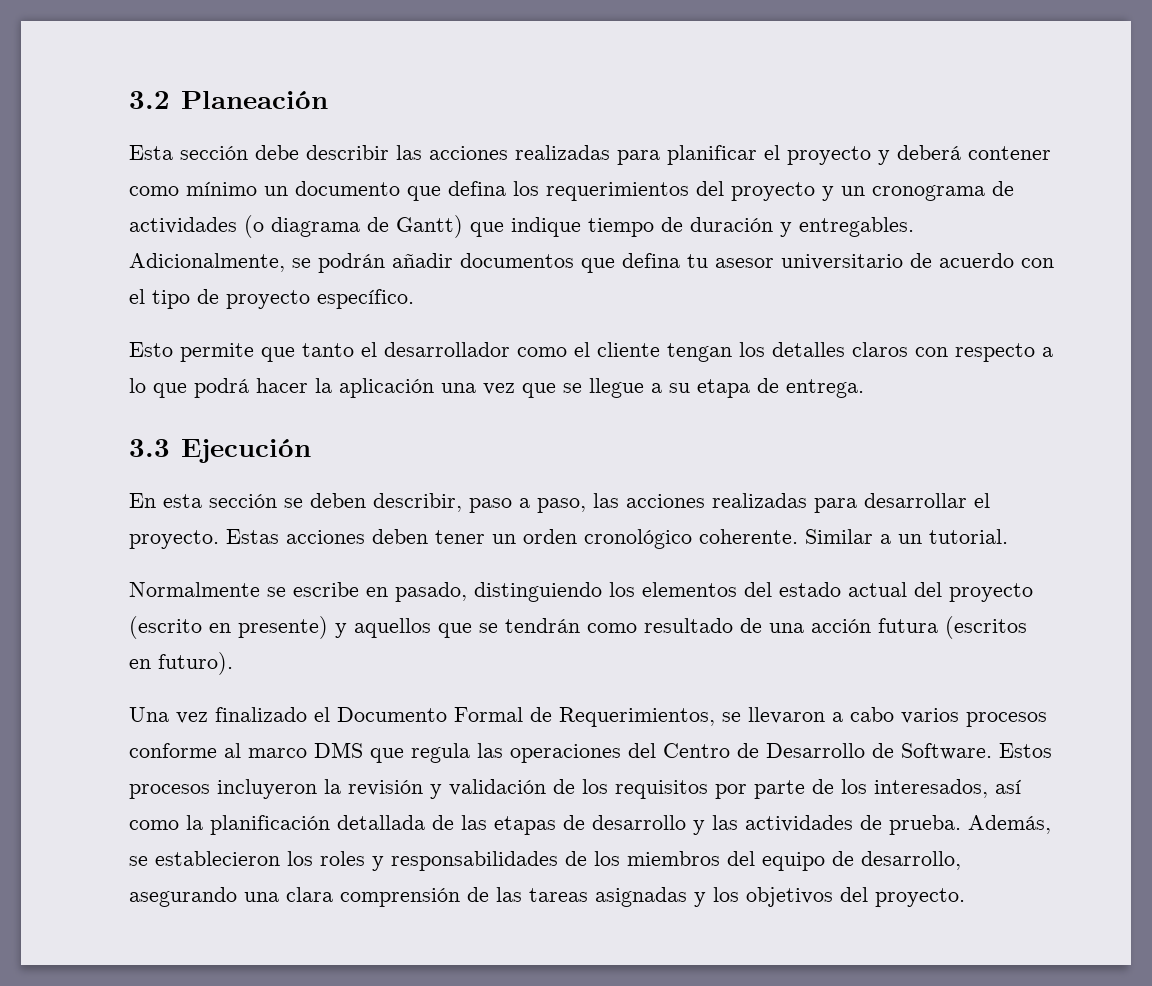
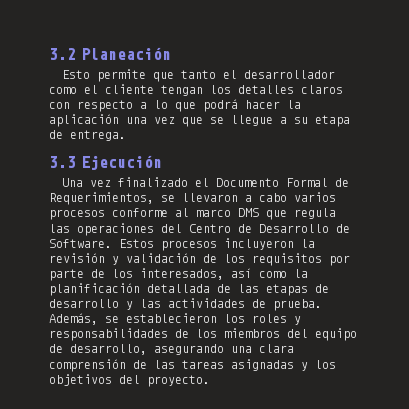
- Esta sección debe describir las acciones realizadas para planificar el proyecto y deberá contener como mínimo un documento que defina los requerimientos del proyecto y un cronograma de actividades (o diagrama de Gantt) que indique tiempo de duración y entregables. Adicionalmente, se podrán añadir documentos que defina tu asesor universitario de acuerdo con el tipo de proyecto específico.
- En esta sección se deben describir, paso a paso, las acciones realizadas para desarrollar el proyecto. Estas acciones deben tener un orden cronológico coherente. Similar a un tutorial.
- Normalmente se escribe en pasado, distinguiendo los elementos del estado actual del proyecto (escrito en presente) y aquellos que se tendrán como resultado de una acción futura (escritos en futuro).

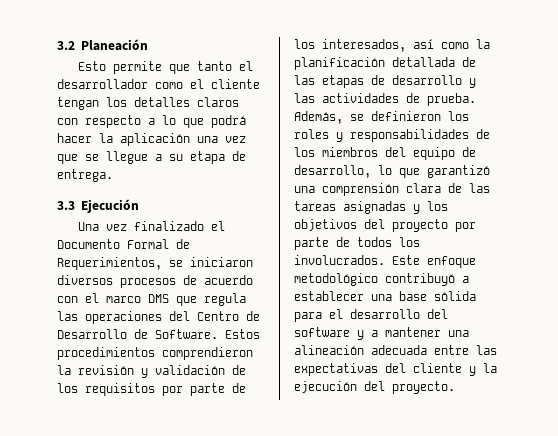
- Una vez finalizado el Documento Formal de Requerimientos, se llevaron a cabo varios procesos conforme al marco DMS que regula las operaciones del Centro de Desarrollo de Software.
+ Una vez finalizado el Documento Formal de Requerimientos, se iniciaron diversos procesos de acuerdo con el marco DMS que regula las operaciones del Centro de Desarrollo de Software.
- Estos procesos incluyeron la revisión y validación de los requisitos por parte de los interesados, así como la planificación detallada de las etapas de desarrollo y las actividades de prueba.
+ Estos procedimientos comprendieron la revisión y validación de los requisitos por parte de los interesados, así como la planificación detallada de las etapas de desarrollo y las actividades de prueba.
- Además, se establecieron los roles y responsabilidades de los miembros del equipo de desarrollo, asegurando una clara comprensión de las tareas asignadas y los objetivos del proyecto.
+ Además, se definieron los roles y responsabilidades de los miembros del equipo de desarrollo, lo que garantizó una comprensión clara de las tareas asignadas y los objetivos del proyecto por parte de todos los involucrados. Este enfoque metodológico contribuyó a establecer una base sólida para el desarrollo del software y a mantener una alineación adecuada entre las expectativas del cliente y la ejecución del proyecto.

